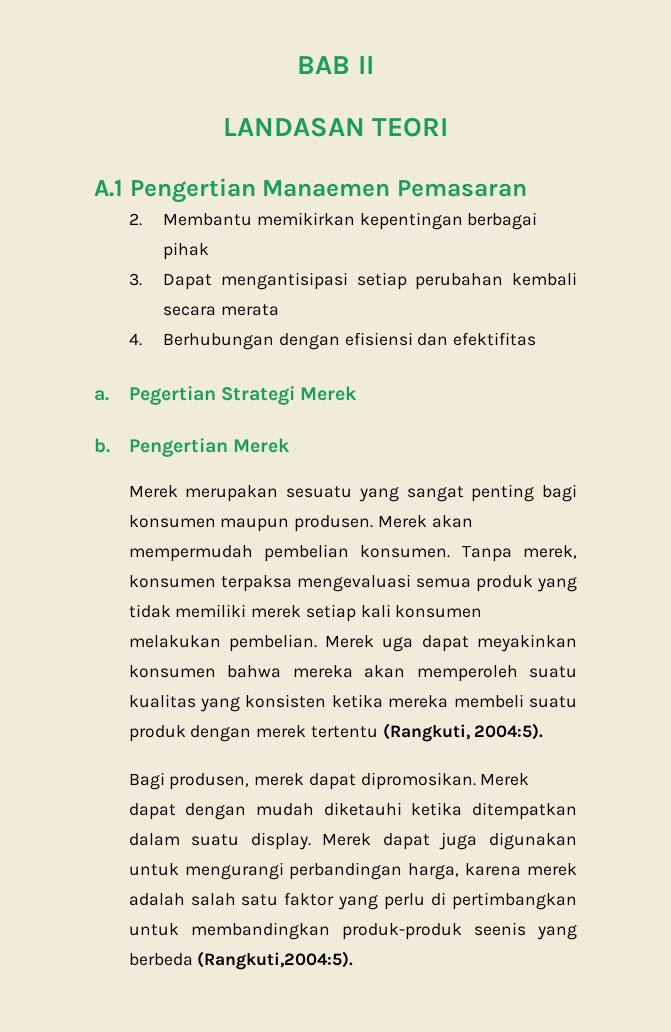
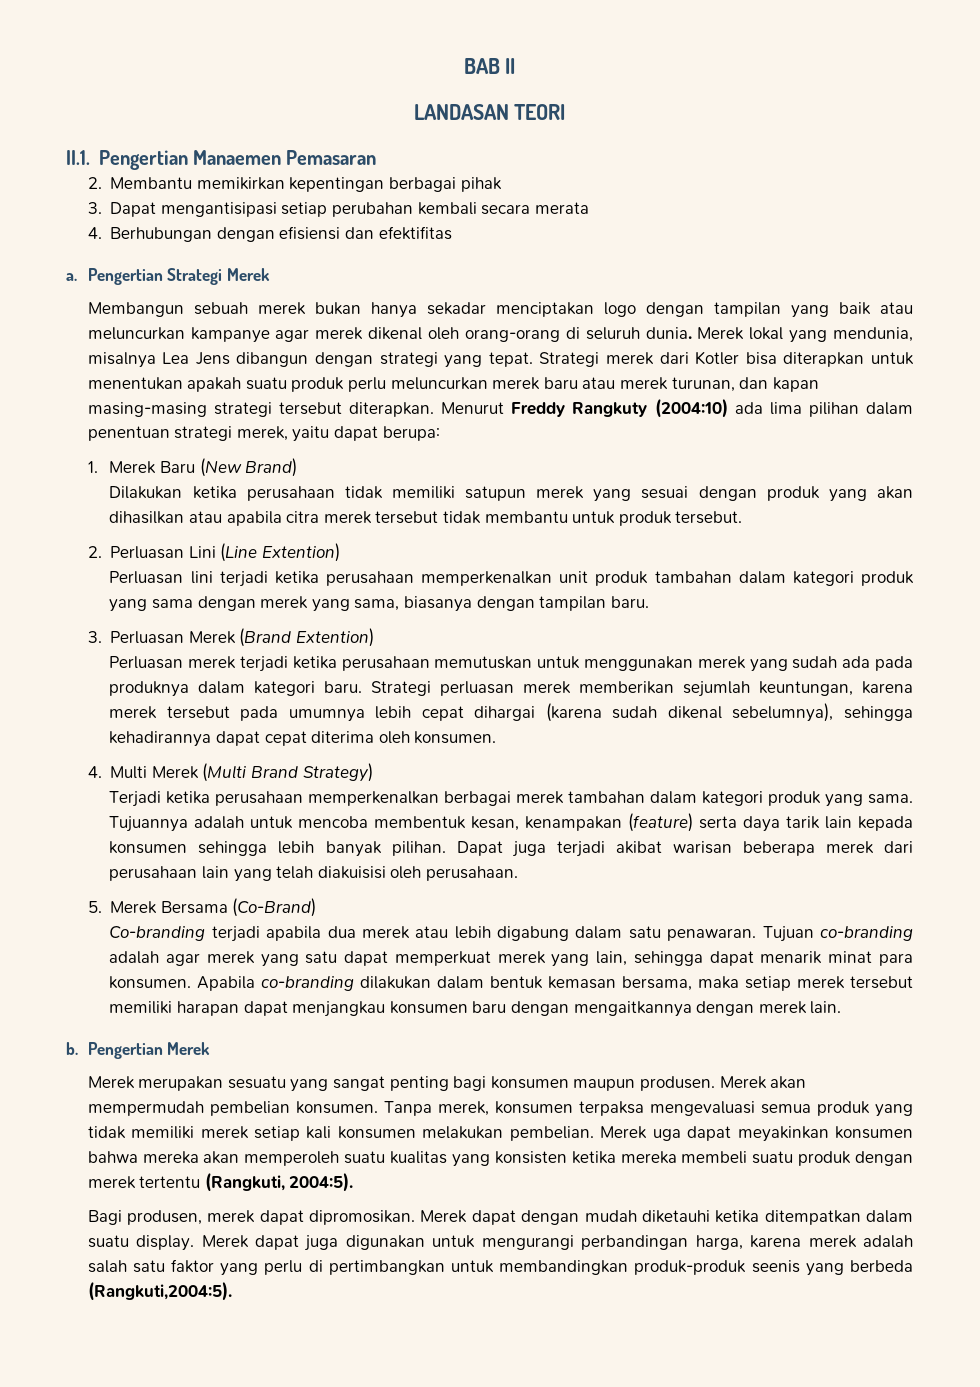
- A.1 Pengertian Manaemen Pemasaran
+ II.1. Pengertian Manaemen Pemasaran
- Pegertian Strategi Merek
+ Pengertian Strategi Merek
+ Membangun sebuah merek bukan hanya sekadar menciptakan logo dengan tampilan yang baik atau meluncurkan kampanye agar merek dikenal oleh orang-orang di seluruh dunia. Merek lokal yang mendunia, misalnya Lea Jens dibangun dengan strategi yang tepat. Strategi merek dari Kotler bisa diterapkan untuk menentukan apakah suatu produk perlu meluncurkan merek baru atau merek turunan, dan kapan masing-masing strategi tersebut diterapkan. Menurut Freddy Rangkuty (2004:10) ada lima pilihan dalam penentuan strategi merek, yaitu dapat berupa:
+ 1. Merek Baru (New Brand)
+ Dilakukan ketika perusahaan tidak memiliki satupun merek yang sesuai dengan produk yang akan dihasilkan atau apabila citra merek tersebut tidak membantu untuk produk tersebut.
+ 2. Perluasan Lini (Line Extention)
+ Perluasan lini terjadi ketika perusahaan memperkenalkan unit produk tambahan dalam kategori produk yang sama dengan merek yang sama, biasanya dengan tampilan baru.
+ 3. Perluasan Merek (Brand Extention)
+ Perluasan merek terjadi ketika perusahaan memutuskan untuk menggunakan merek yang sudah ada pada produknya dalam kategori baru. Strategi perluasan merek memberikan sejumlah keuntungan, karena merek tersebut pada umumnya lebih cepat dihargai (karena sudah dikenal sebelumnya), sehingga kehadirannya dapat cepat diterima oleh konsumen.
+ 4. Multi Merek (Multi Brand Strategy)
+ Terjadi ketika perusahaan memperkenalkan berbagai merek tambahan dalam kategori produk yang sama. Tujuannya adalah untuk mencoba membentuk kesan, kenampakan (feature) serta daya tarik lain kepada konsumen sehingga lebih banyak pilihan. Dapat juga terjadi akibat warisan beberapa merek dari perusahaan lain yang telah diakuisisi oleh perusahaan.
+ 5. Merek Bersama (Co-Brand)
+ Co-branding terjadi apabila dua merek atau lebih digabung dalam satu penawaran. Tujuan co-branding adalah agar merek yang satu dapat memperkuat merek yang lain, sehingga dapat menarik minat para konsumen. Apabila co-branding dilakukan dalam bentuk kemasan bersama, maka setiap merek tersebut memiliki harapan dapat menjangkau konsumen baru dengan mengaitkannya dengan merek lain.

